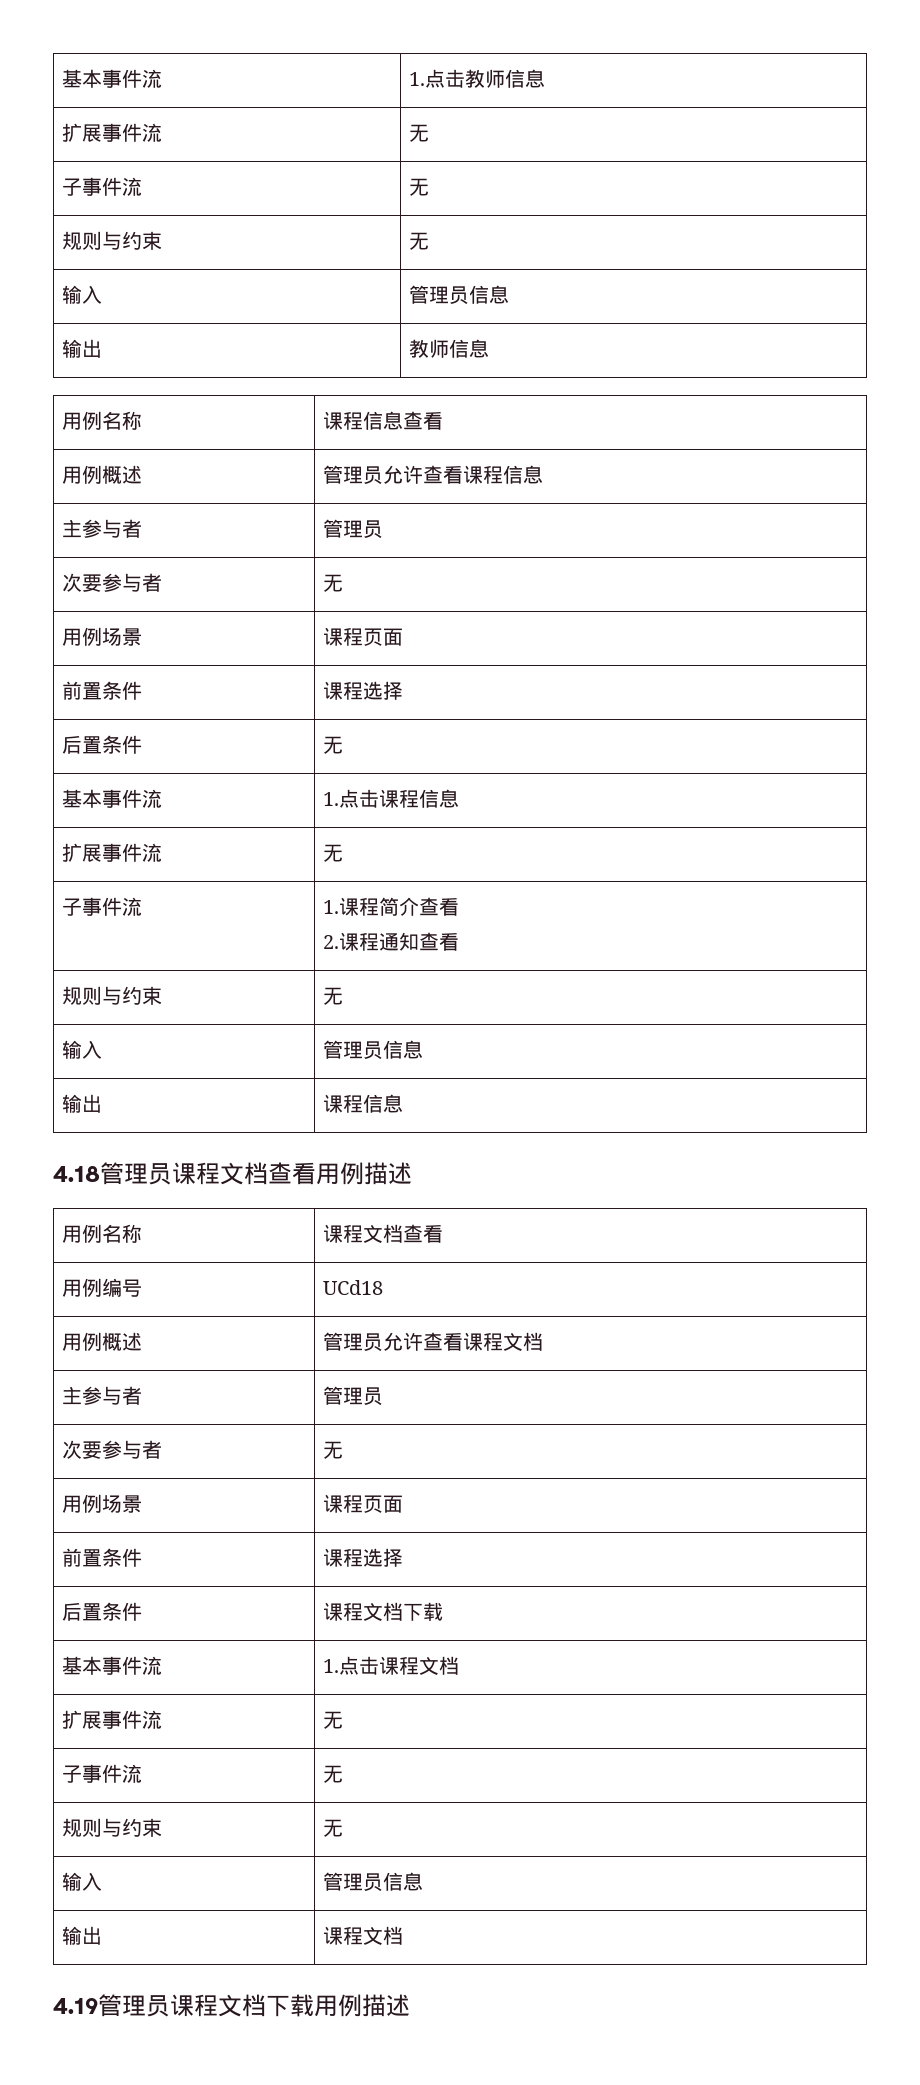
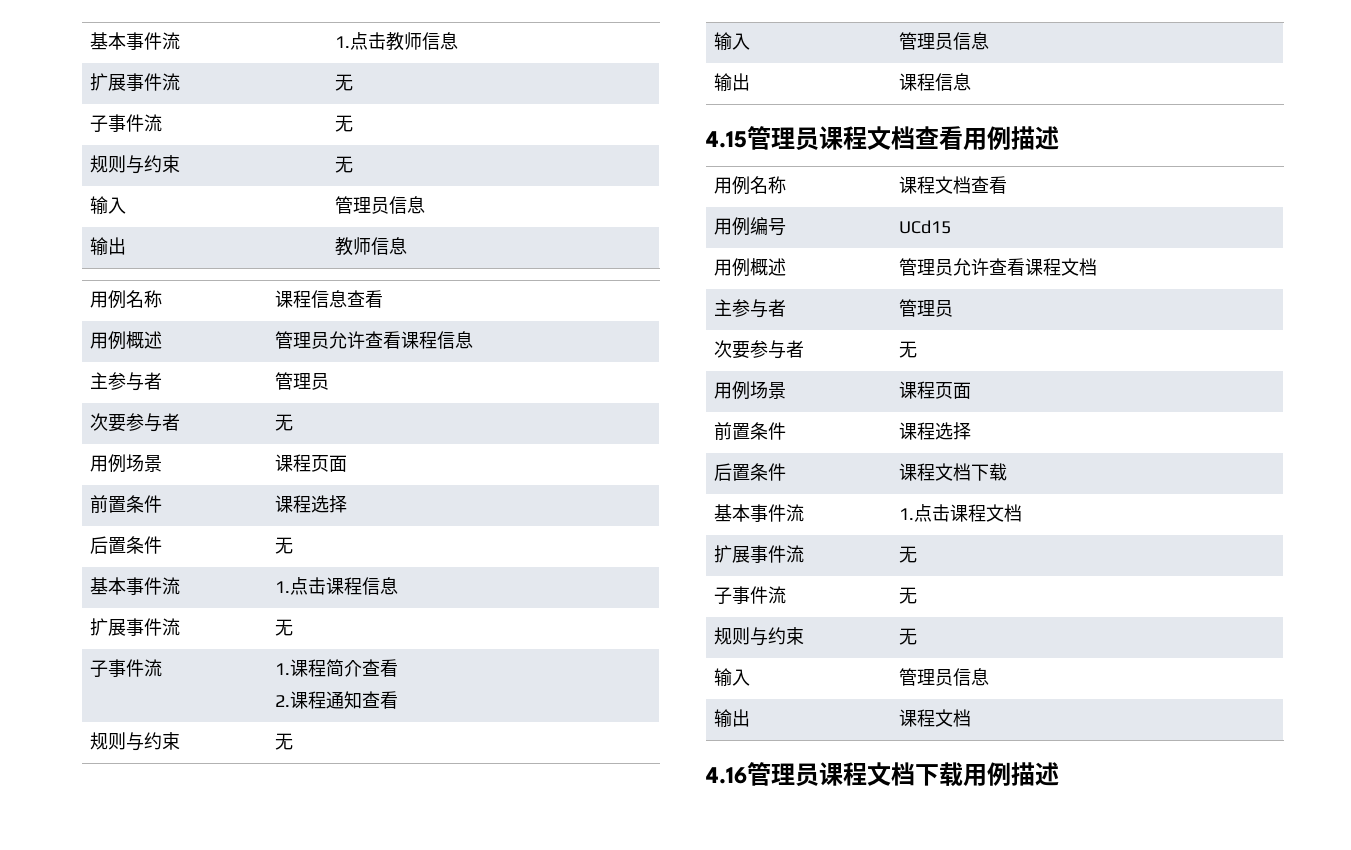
- 4.18管理员课程文档查看用例描述
+ 4.15管理员课程文档查看用例描述
- 用例编号 | UCd18
+ 用例编号 | UCd15
- 4.19管理员课程文档下载用例描述
+ 4.16管理员课程文档下载用例描述

